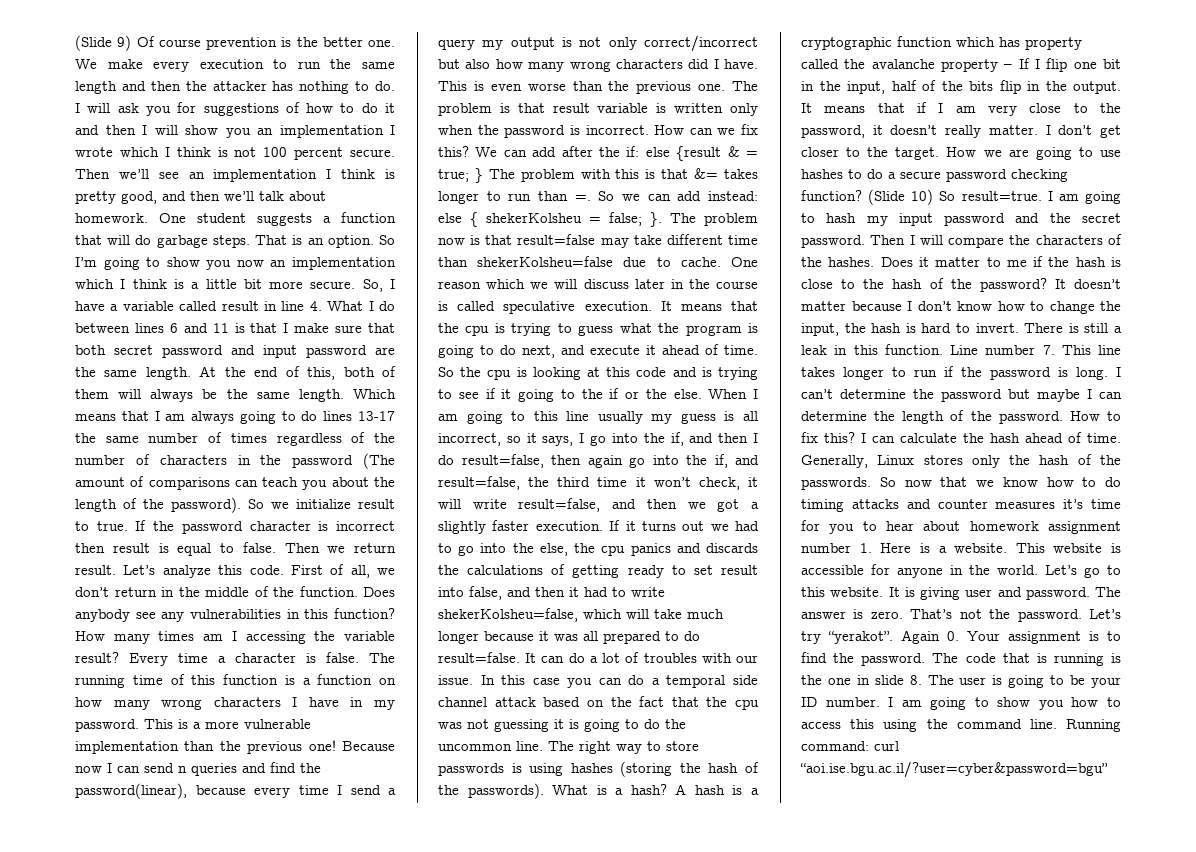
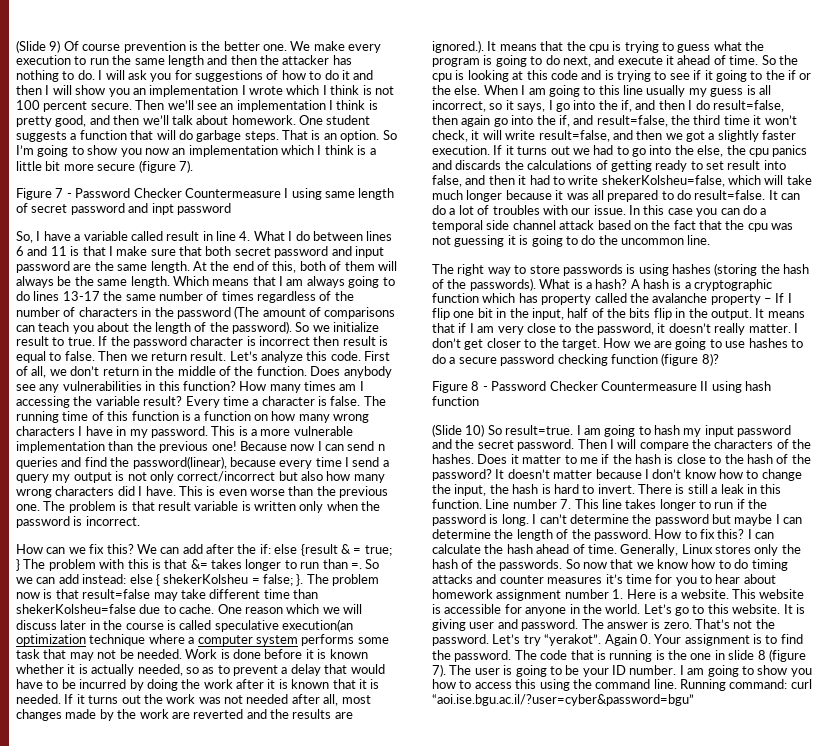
- So I’m going to show you now an implementation which I think is a little bit more secure. So, I have a variable called result in line 4. What I do between lines 6 and 11 is that I make sure that both secret password and input password are the same length.
+ So I’m going to show you now an implementation which I think is a little bit more secure (figure 7).
+ Figure 7 - Password Checker Countermeasure I using same length of secret password and inpt password
+ So, I have a variable called result in line 4. What I do between lines 6 and 11 is that I make sure that both secret password and input password are the same length.
- The problem is that result variable is written only when the password is incorrect. How can we fix this?
+ The problem is that result variable is written only when the password is incorrect.
+ How can we fix this?
- One reason which we will discuss later in the course is called speculative execution. It means that the cpu is trying to guess what the program is going to do next, and execute it ahead of time.
+ One reason which we will discuss later in the course is called speculative execution(an optimization technique where a computer system performs some task that may not be needed. Work is done before it is known whether it is actually needed, so as to prevent a delay that would have to be incurred by doing the work after it is known that it is needed. If it turns out the work was not needed after all, most changes made by the work are reverted and the results are ignored.). It means that the cpu is trying to guess what the program is going to do next, and execute it ahead of time.
- In this case you can do a temporal side channel attack based on the fact that the cpu was not guessing it is going to do the uncommon line. The right way to store passwords is using hashes (storing the hash of the passwords).
+ In this case you can do a temporal side channel attack based on the fact that the cpu was not guessing it is going to do the uncommon line.
+ The right way to store passwords is using hashes (storing the hash of the passwords).
- How we are going to use hashes to do a secure password checking function? (Slide 10) So result=true.
+ How we are going to use hashes to do a secure password checking function (figure 8)?
+ Figure 8 - Password Checker Countermeasure II using hash function
+ (Slide 10) So result=true.
- The code that is running is the one in slide 8. The user is going to be your ID number.
+ The code that is running is the one in slide 8 (figure 7). The user is going to be your ID number.

